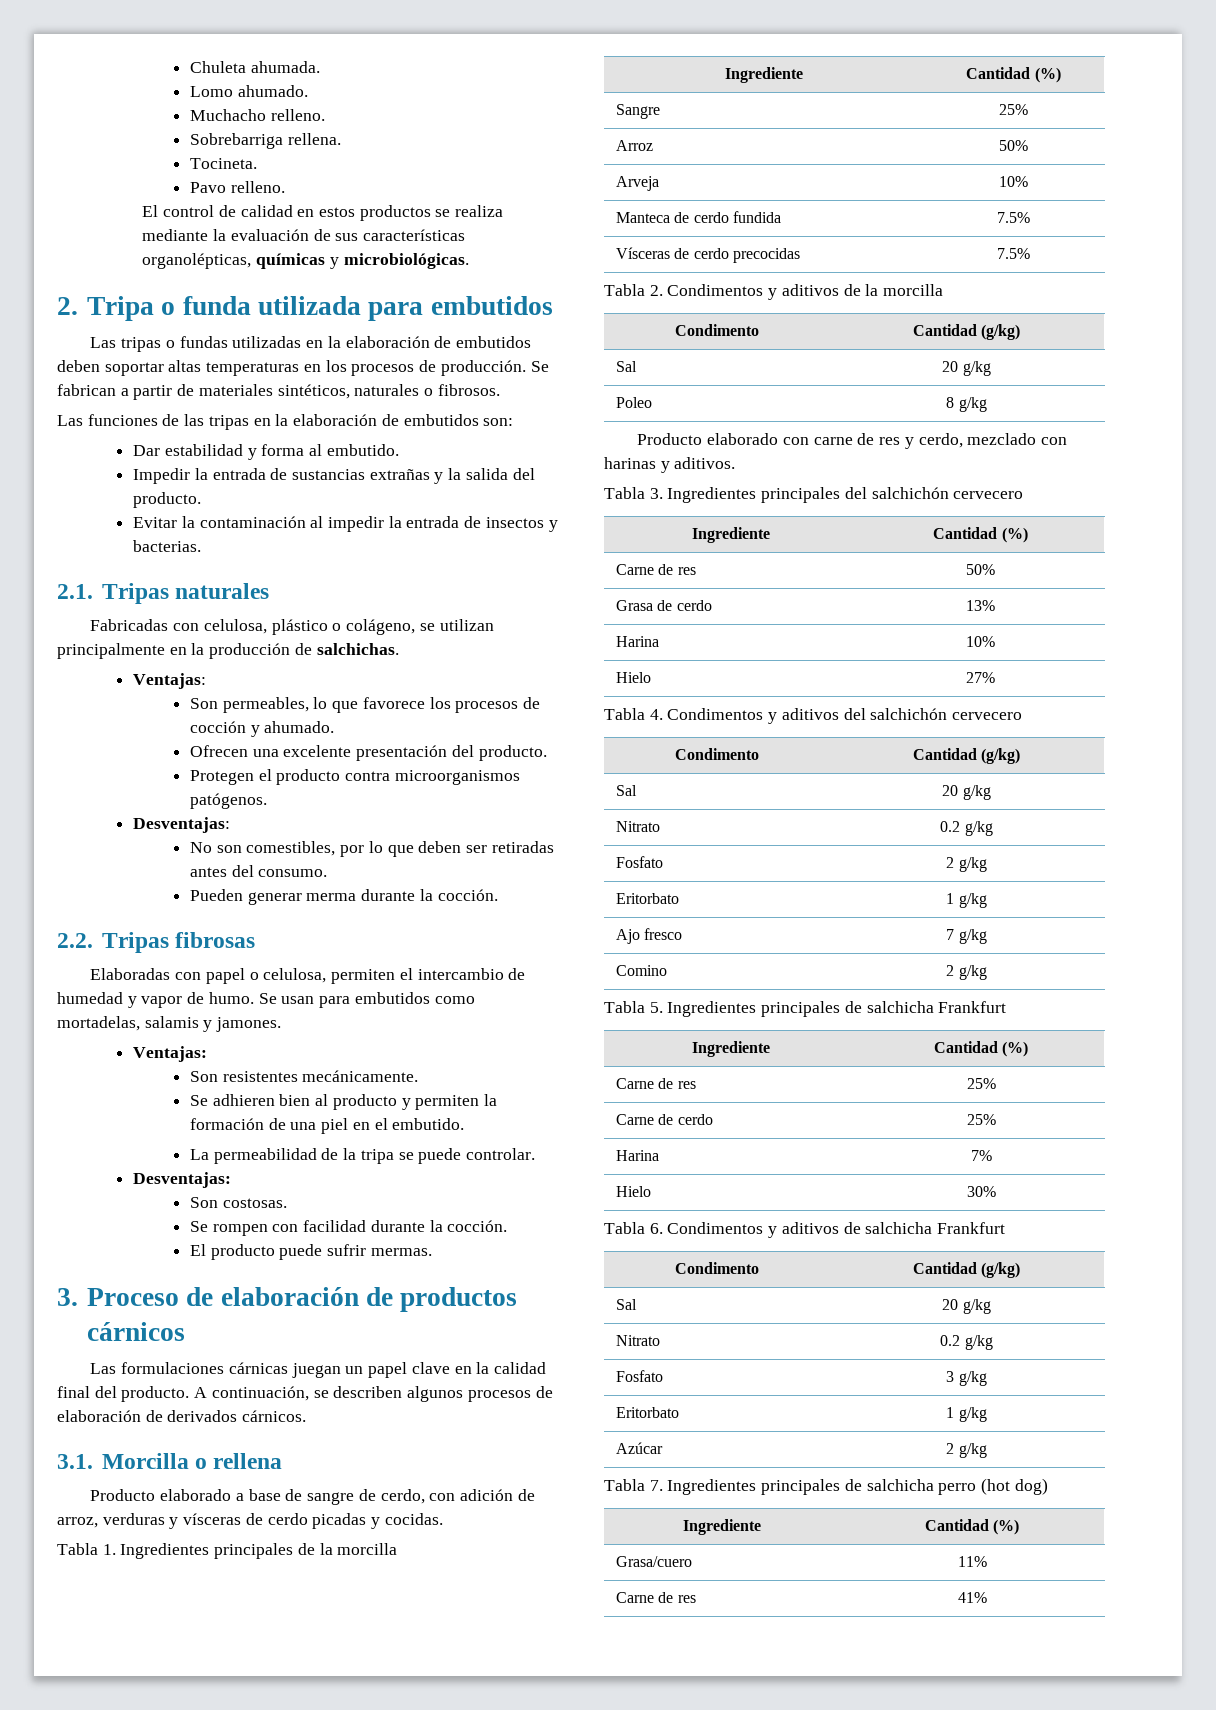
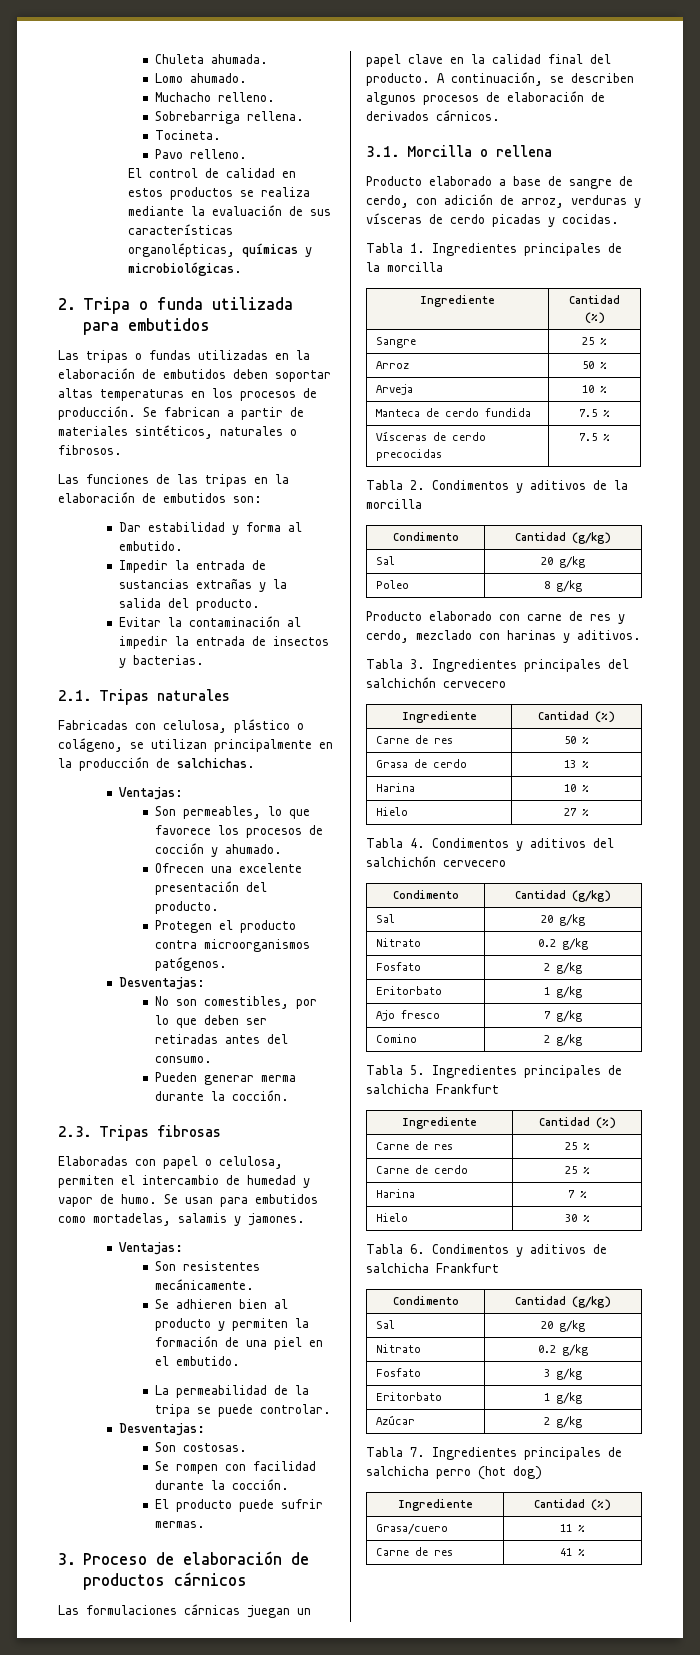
- 2.2. Tripas fibrosas
+ 2.3. Tripas fibrosas
- Sangre | 25%
+ Sangre | 25 %
- Arroz | 50%
+ Arroz | 50 %
- Arveja | 10%
+ Arveja | 10 %
- Manteca de cerdo fundida | 7.5%
+ Manteca de cerdo fundida | 7.5 %
- Vísceras de cerdo precocidas | 7.5%
+ Vísceras de cerdo precocidas | 7.5 %
- Carne de res | 50%
+ Carne de res | 50 %
- Grasa de cerdo | 13%
- Harina | 10%
- Hielo | 27%
+ Grasa de cerdo | 13 %
+ Harina | 10 %
+ Hielo | 27 %
- Carne de res | 25%
+ Carne de res | 25 %
- Carne de cerdo | 25%
- Harina | 7%
- Hielo | 30%
+ Carne de cerdo | 25 %
+ Harina | 7 %
+ Hielo | 30 %
- Grasa/cuero | 11%
- Carne de res | 41%
+ Grasa/cuero | 11 %
+ Carne de res | 41 %

